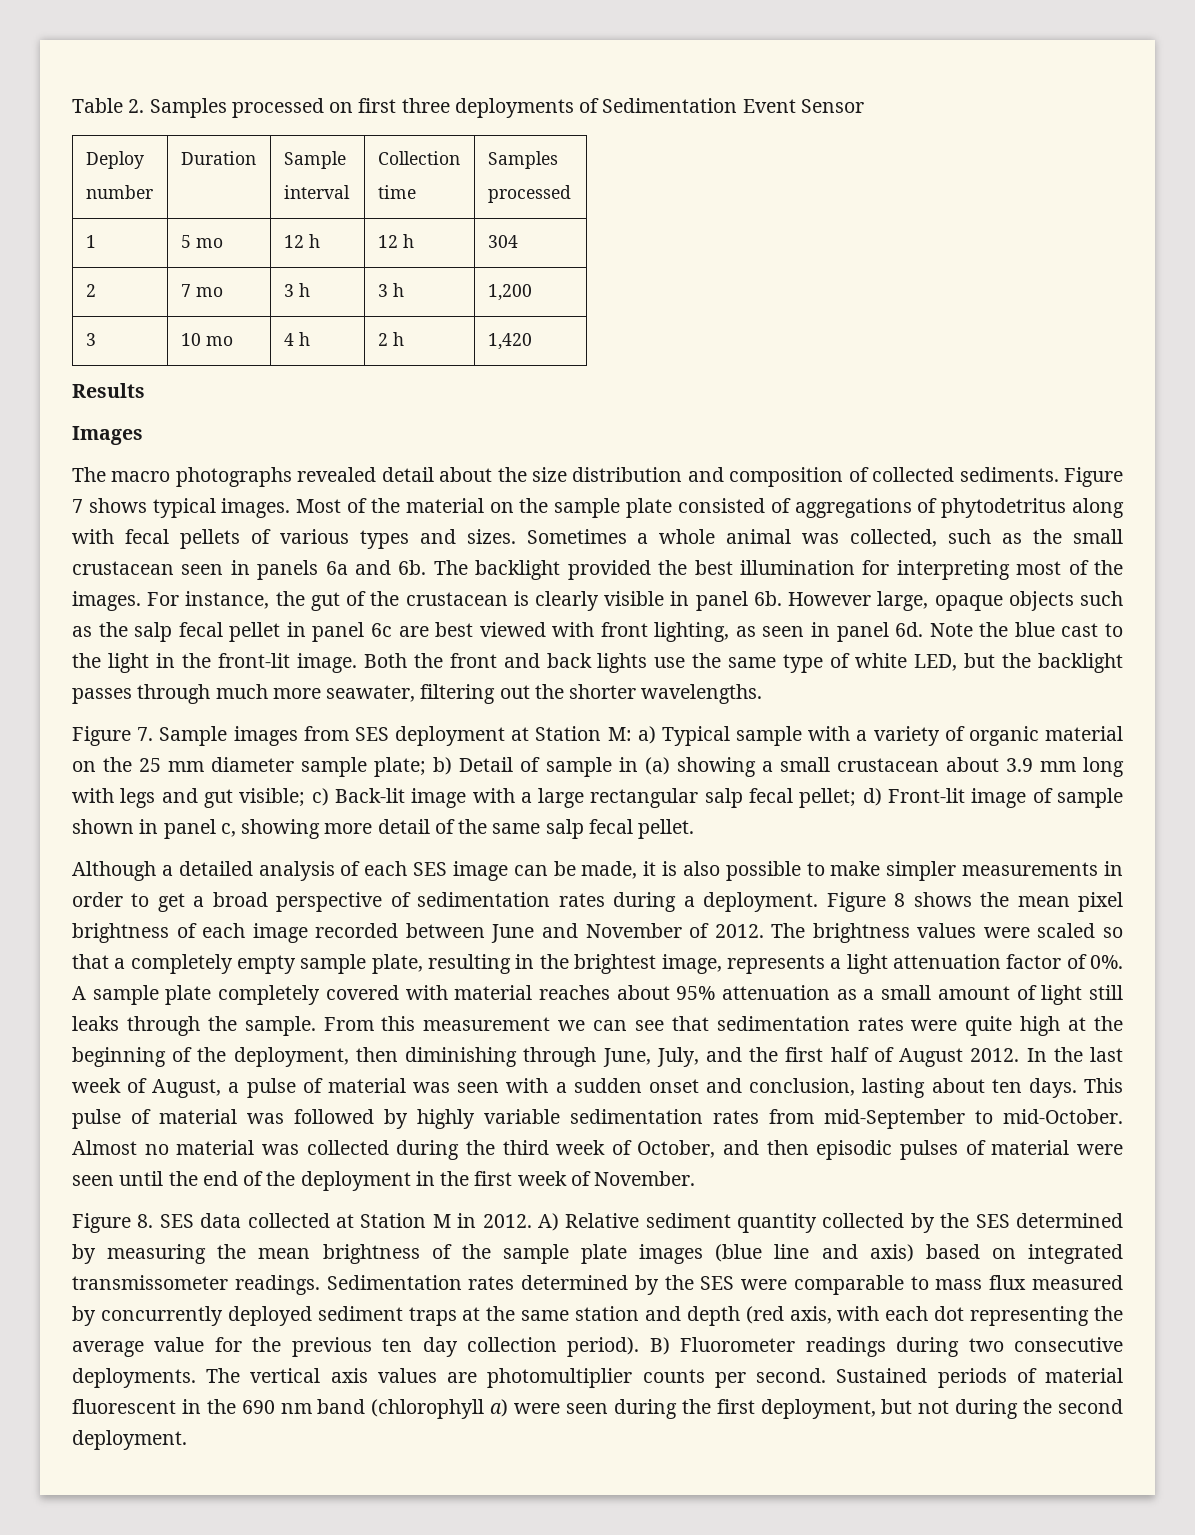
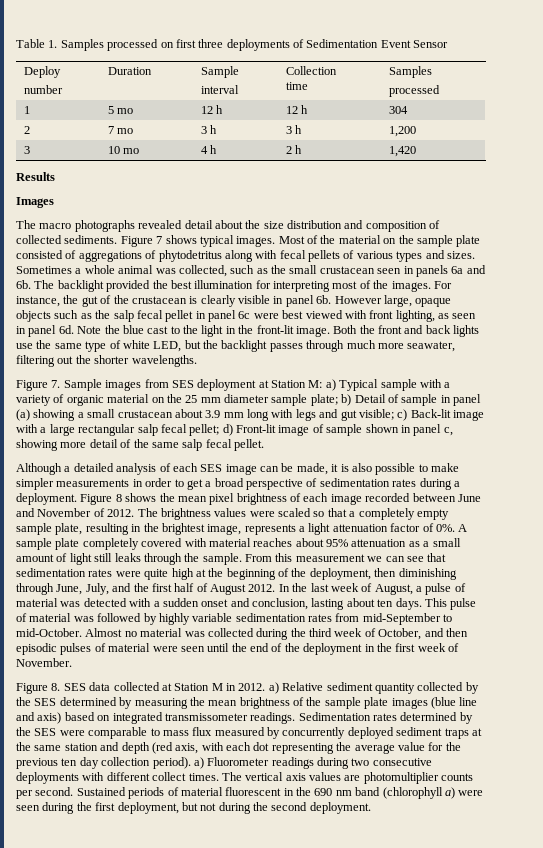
- Table 2. Samples processed on first three deployments of Sedimentation Event Sensor
+ Table 1. Samples processed on first three deployments of Sedimentation Event Sensor
- However large, opaque objects such as the salp fecal pellet in panel 6c are best viewed with front lighting, as seen in panel 6d.
+ However large, opaque objects such as the salp fecal pellet in panel 6c were best viewed with front lighting, as seen in panel 6d.
- b) Detail of sample in (a) showing a small crustacean about 3.9 mm long with legs and gut visible;
+ b) Detail of sample in panel (a) showing a small crustacean about 3.9 mm long with legs and gut visible;
- In the last week of August, a pulse of material was seen with a sudden onset and conclusion, lasting about ten days.
+ In the last week of August, a pulse of material was detected with a sudden onset and conclusion, lasting about ten days.
- Figure 8. SES data collected at Station M in 2012. A) Relative sediment quantity collected by the SES determined by measuring the mean brightness of the sample plate images (blue line and axis) based on integrated transmissometer readings.
+ Figure 8. SES data collected at Station M in 2012. a) Relative sediment quantity collected by the SES determined by measuring the mean brightness of the sample plate images (blue line and axis) based on integrated transmissometer readings.
- Sedimentation rates determined by the SES were comparable to mass flux measured by concurrently deployed sediment traps at the same station and depth (red axis, with each dot representing the average value for the previous ten day collection period). B) Fluorometer readings during two consecutive deployments.
+ Sedimentation rates determined by the SES were comparable to mass flux measured by concurrently deployed sediment traps at the same station and depth (red axis, with each dot representing the average value for the previous ten day collection period). a) Fluorometer readings during two consecutive deployments with different collect times.

